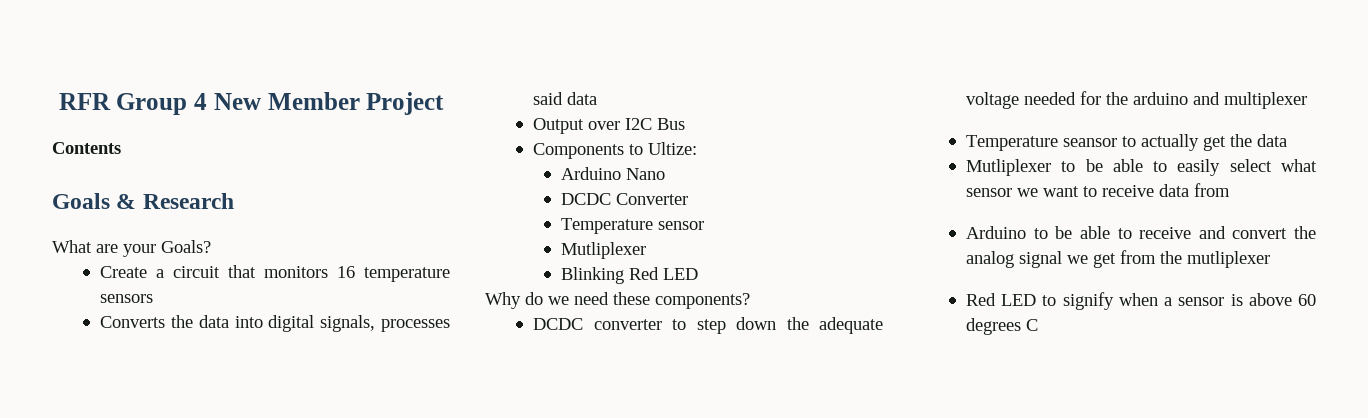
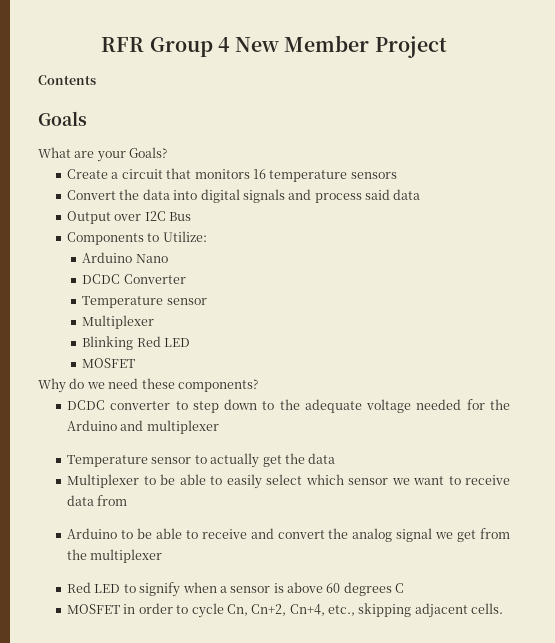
- Goals & Research
+ Goals
- Converts the data into digital signals, processes said data
+ Convert the data into digital signals and process said data
- Components to Ultize:
+ Components to Utilize:
  DCDC Converter
  Temperature sensor
- Mutliplexer
+ Multiplexer
  Blinking Red LED
+ MOSFET
- DCDC converter to step down the adequate voltage needed for the arduino and multiplexer
+ DCDC converter to step down to the adequate voltage needed for the Arduino and multiplexer
- Temperature seansor to actually get the data
+ Temperature sensor to actually get the data
- Mutliplexer to be able to easily select what sensor we want to receive data from
+ Multiplexer to be able to easily select which sensor we want to receive data from
- Arduino to be able to receive and convert the analog signal we get from the mutliplexer
+ Arduino to be able to receive and convert the analog signal we get from the multiplexer
+ MOSFET in order to cycle Cn, Cn+2, Cn+4, etc., skipping adjacent cells.

